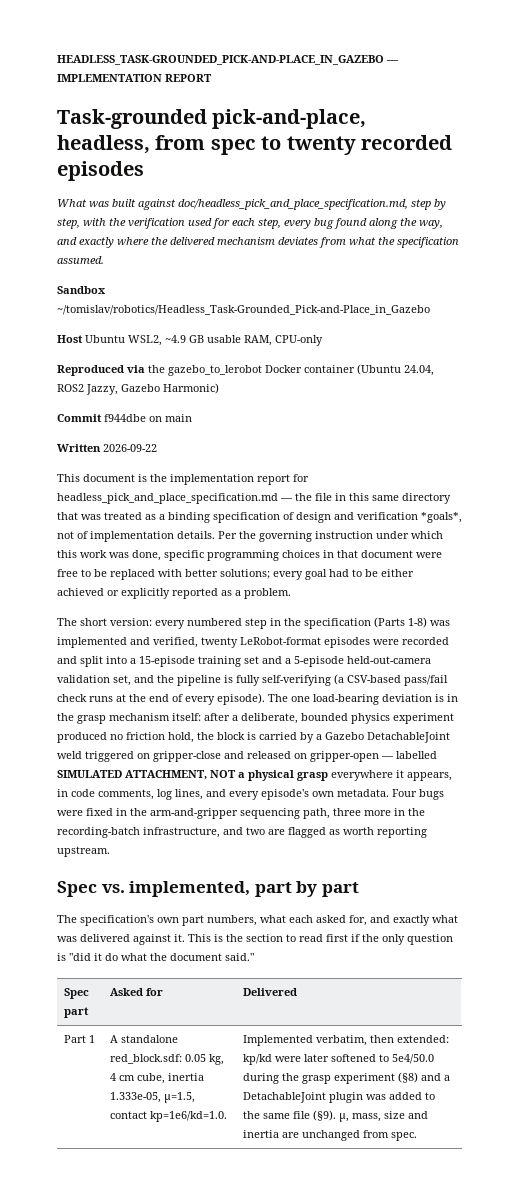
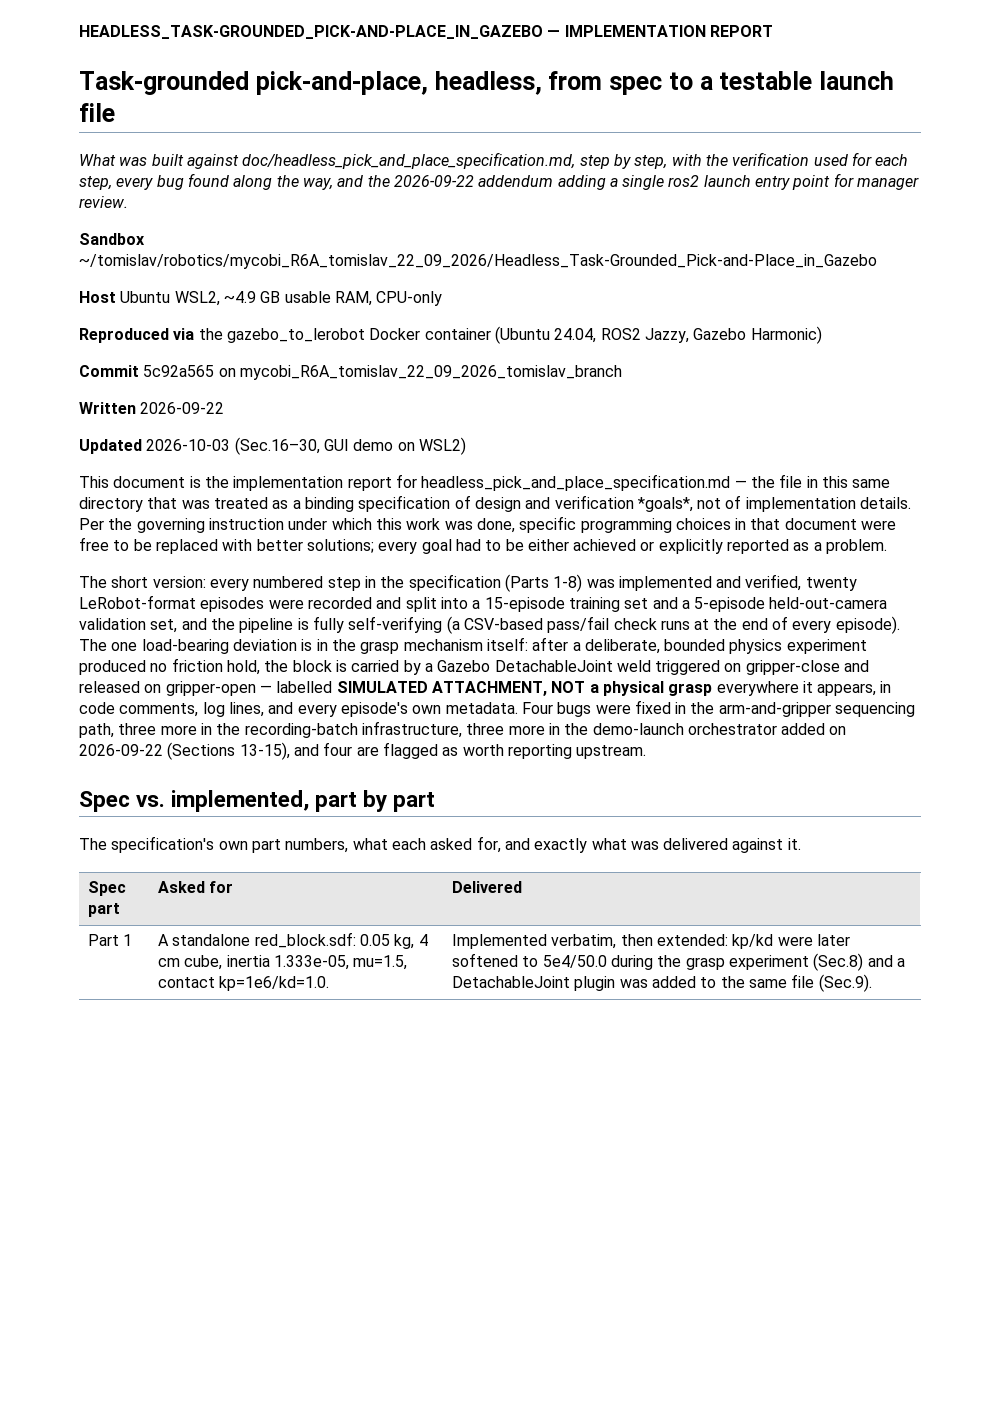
- Task-grounded pick-and-place, headless, from spec to twenty recorded episodes
+ Task-grounded pick-and-place, headless, from spec to a testable launch file
- What was built against doc/headless_pick_and_place_specification.md, step by step, with the verification used for each step, every bug found along the way, and exactly where the delivered mechanism deviates from what the specification assumed.
+ What was built against doc/headless_pick_and_place_specification.md, step by step, with the verification used for each step, every bug found along the way, and the 2026-09-22 addendum adding a single ros2 launch entry point for manager review.
- Sandbox ~/tomislav/robotics/Headless_Task-Grounded_Pick-and-Place_in_Gazebo
+ Sandbox ~/tomislav/robotics/mycobi_R6A_tomislav_22_09_2026/Headless_Task-Grounded_Pick-and-Place_in_Gazebo
- Commit f944dbe on main
+ Commit 5c92a565 on mycobi_R6A_tomislav_22_09_2026_tomislav_branch
+ Updated 2026-10-03 (Sec.16–30, GUI demo on WSL2)
- Four bugs were fixed in the arm-and-gripper sequencing path, three more in the recording-batch infrastructure, and two are flagged as worth reporting upstream.
+ Four bugs were fixed in the arm-and-gripper sequencing path, three more in the recording-batch infrastructure, three more in the demo-launch orchestrator added on 2026-09-22 (Sections 13-15), and four are flagged as worth reporting upstream.
- This is the section to read first if the only question is "did it do what the document said."
- A standalone red_block.sdf: 0.05 kg, 4 cm cube, inertia 1.333e-05, μ=1.5, contact kp=1e6/kd=1.0.
+ A standalone red_block.sdf: 0.05 kg, 4 cm cube, inertia 1.333e-05, mu=1.5, contact kp=1e6/kd=1.0.
- Implemented verbatim, then extended: kp/kd were later softened to 5e4/50.0 during the grasp experiment (§8) and a DetachableJoint plugin was added to the same file (§9). μ, mass, size and inertia are unchanged from spec.
+ Implemented verbatim, then extended: kp/kd were later softened to 5e4/50.0 during the grasp experiment (Sec.8) and a DetachableJoint plugin was added to the same file (Sec.9).

